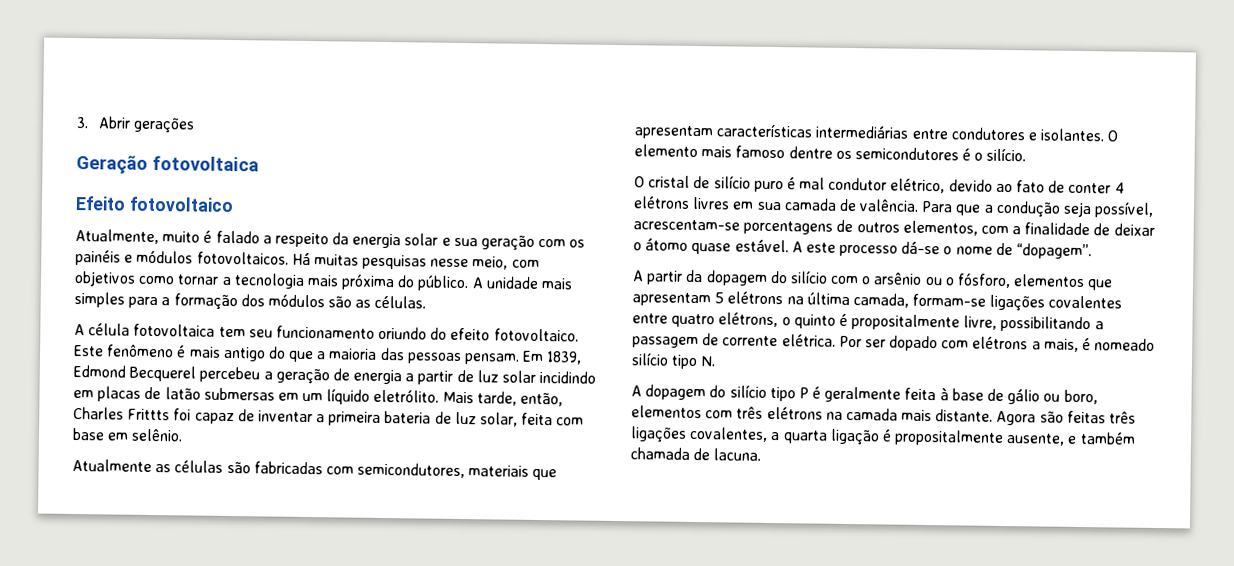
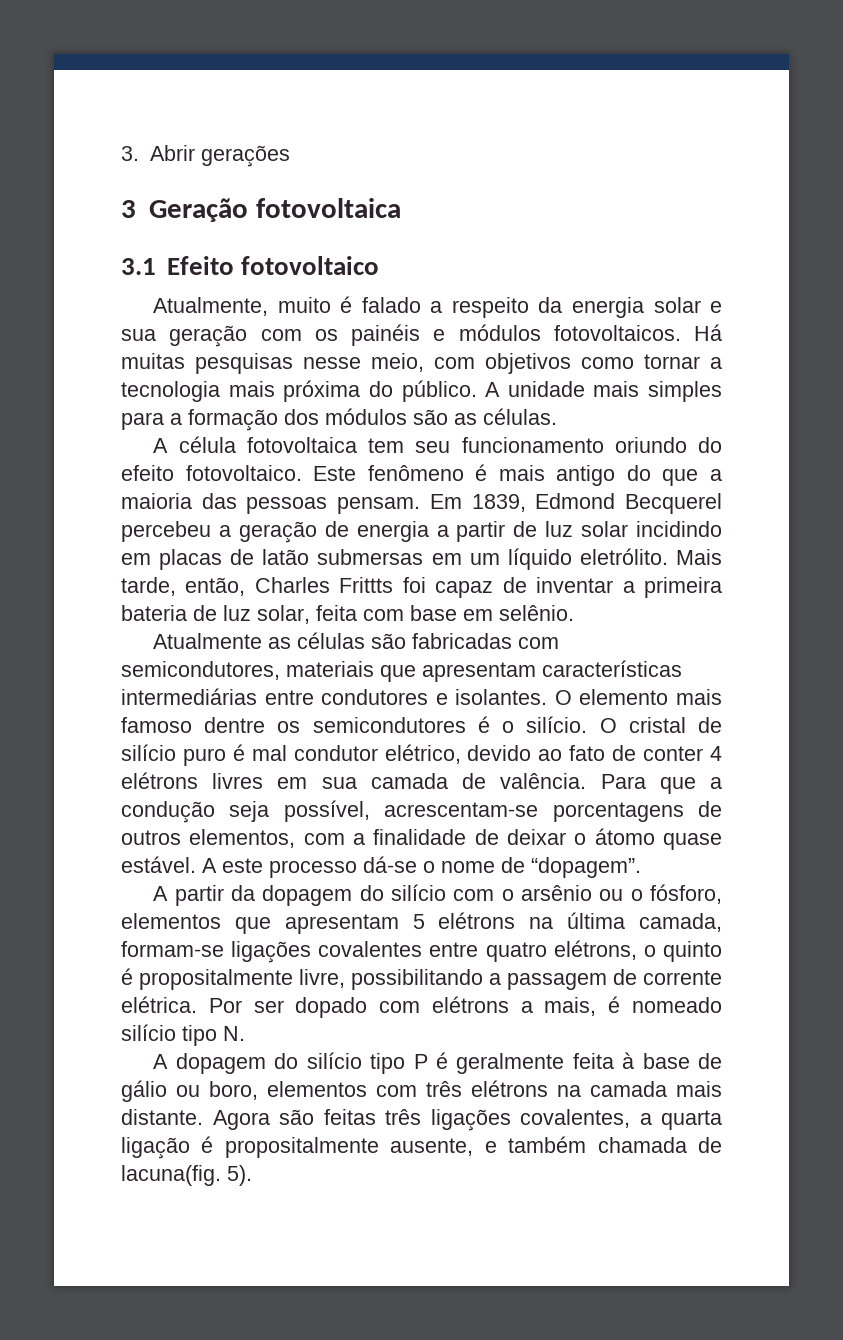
- Geração fotovoltaica
+ 3 Geração fotovoltaica
- Efeito fotovoltaico
+ 3.1 Efeito fotovoltaico
- O elemento mais famoso dentre os semicondutores é o silício.
- O cristal de silício puro é mal condutor elétrico, devido ao fato de conter 4 elétrons livres em sua camada de valência.
+ O elemento mais famoso dentre os semicondutores é o silício. O cristal de silício puro é mal condutor elétrico, devido ao fato de conter 4 elétrons livres em sua camada de valência.
- Agora são feitas três ligações covalentes, a quarta ligação é propositalmente ausente, e também chamada de lacuna.
+ Agora são feitas três ligações covalentes, a quarta ligação é propositalmente ausente, e também chamada de lacuna(fig. 5).

